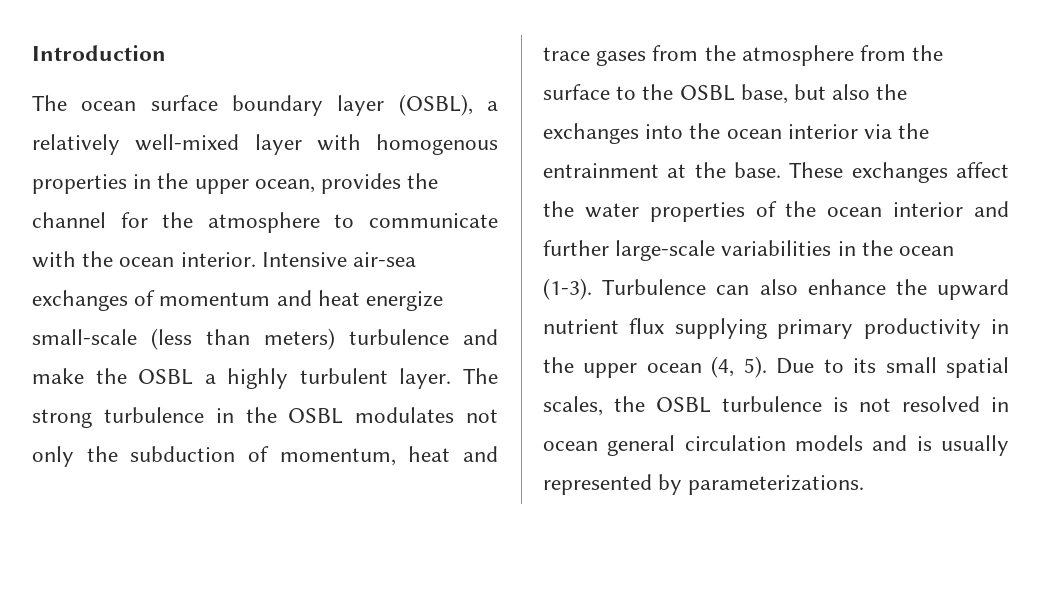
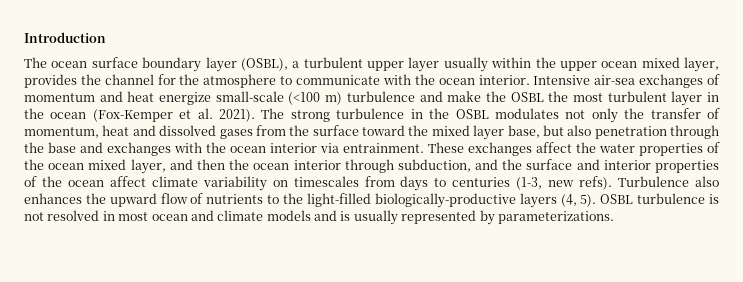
- The ocean surface boundary layer (OSBL), a relatively well-mixed layer with homogenous properties in the upper ocean, provides the channel for the atmosphere to communicate with the ocean interior.
+ The ocean surface boundary layer (OSBL), a turbulent upper layer usually within the upper ocean mixed layer, provides the channel for the atmosphere to communicate with the ocean interior.
- Intensive air-sea exchanges of momentum and heat energize small-scale (less than meters) turbulence and make the OSBL a highly turbulent layer.
+ Intensive air-sea exchanges of momentum and heat energize small-scale (<100 m) turbulence and make the OSBL the most turbulent layer in the ocean (Fox-Kemper et al. 2021).
- The strong turbulence in the OSBL modulates not only the subduction of momentum, heat and trace gases from the atmosphere from the surface to the OSBL base, but also the exchanges into the ocean interior via the entrainment at the base.
+ The strong turbulence in the OSBL modulates not only the transfer of momentum, heat and dissolved gases from the surface toward the mixed layer base, but also penetration through the base and exchanges with the ocean interior via entrainment.
- These exchanges affect the water properties of the ocean interior and further large-scale variabilities in the ocean (1-3). Turbulence can also enhance the upward nutrient flux supplying primary productivity in the upper ocean (4, 5). Due to its small spatial scales, the OSBL turbulence is not resolved in ocean general circulation models and is usually represented by parameterizations.
+ These exchanges affect the water properties of the ocean mixed layer, and then the ocean interior through subduction, and the surface and interior properties of the ocean affect climate variability on timescales from days to centuries (1-3, new refs). Turbulence also enhances the upward flow of nutrients to the light-filled biologically-productive layers (4, 5). OSBL turbulence is not resolved in most ocean and climate models and is usually represented by parameterizations.

